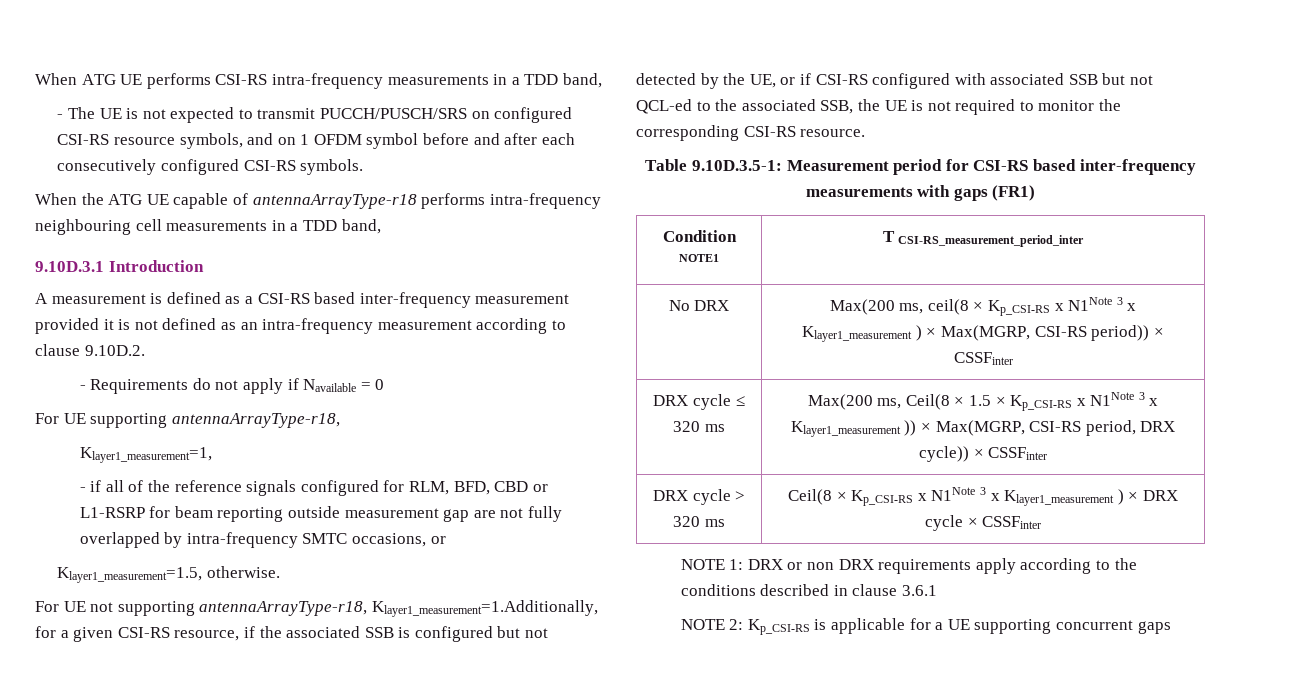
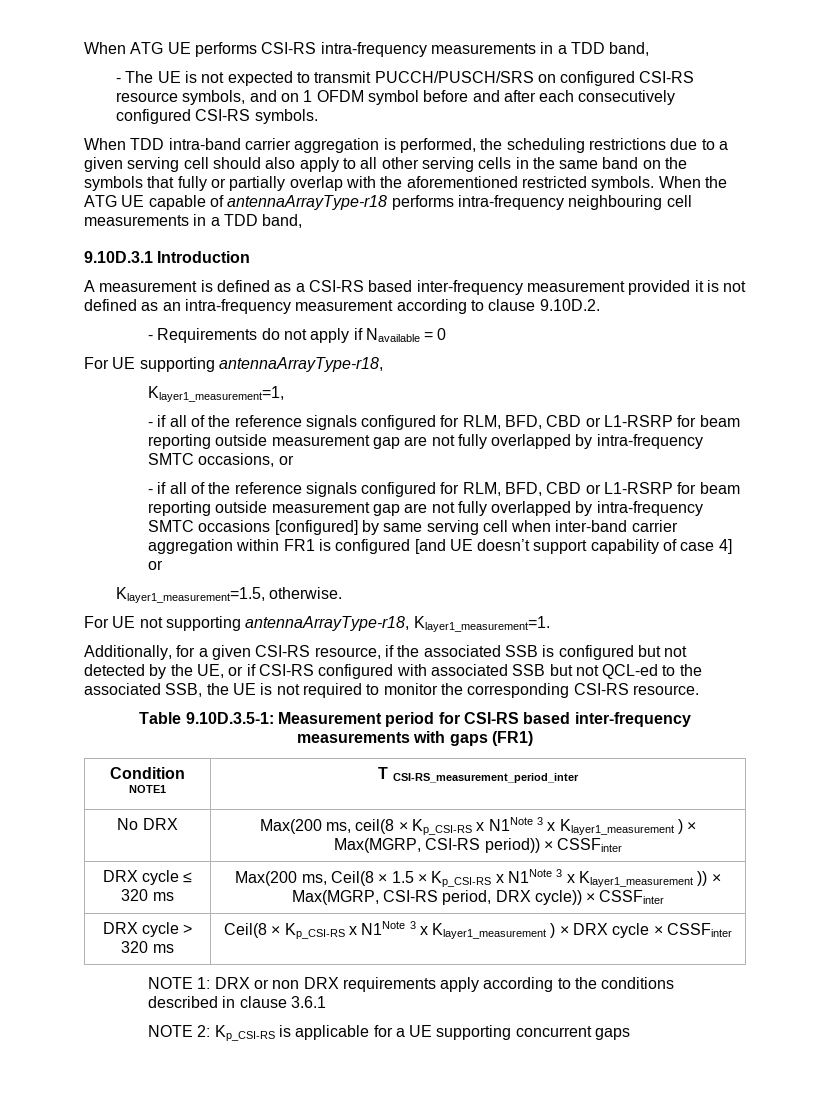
- When the ATG UE capable of antennaArrayType-r18 performs intra-frequency neighbouring cell measurements in a TDD band,
+ When TDD intra-band carrier aggregation is performed, the scheduling restrictions due to a given serving cell should also apply to all other serving cells in the same band on the symbols that fully or partially overlap with the aforementioned restricted symbols. When the ATG UE capable of antennaArrayType-r18 performs intra-frequency neighbouring cell measurements in a TDD band,
+ - if all of the reference signals configured for RLM, BFD, CBD or L1-RSRP for beam reporting outside measurement gap are not fully overlapped by intra-frequency SMTC occasions [configured] by same serving cell when inter-band carrier aggregation within FR1 is configured [and UE doesn’t support capability of case 4] or
- For UE not supporting antennaArrayType-r18, Klayer1_measurement=1.Additionally, for a given CSI-RS resource, if the associated SSB is configured but not detected by the UE, or if CSI-RS configured with associated SSB but not QCL-ed to the associated SSB, the UE is not required to monitor the corresponding CSI-RS resource.
+ For UE not supporting antennaArrayType-r18, Klayer1_measurement=1.
+ Additionally, for a given CSI-RS resource, if the associated SSB is configured but not detected by the UE, or if CSI-RS configured with associated SSB but not QCL-ed to the associated SSB, the UE is not required to monitor the corresponding CSI-RS resource.

